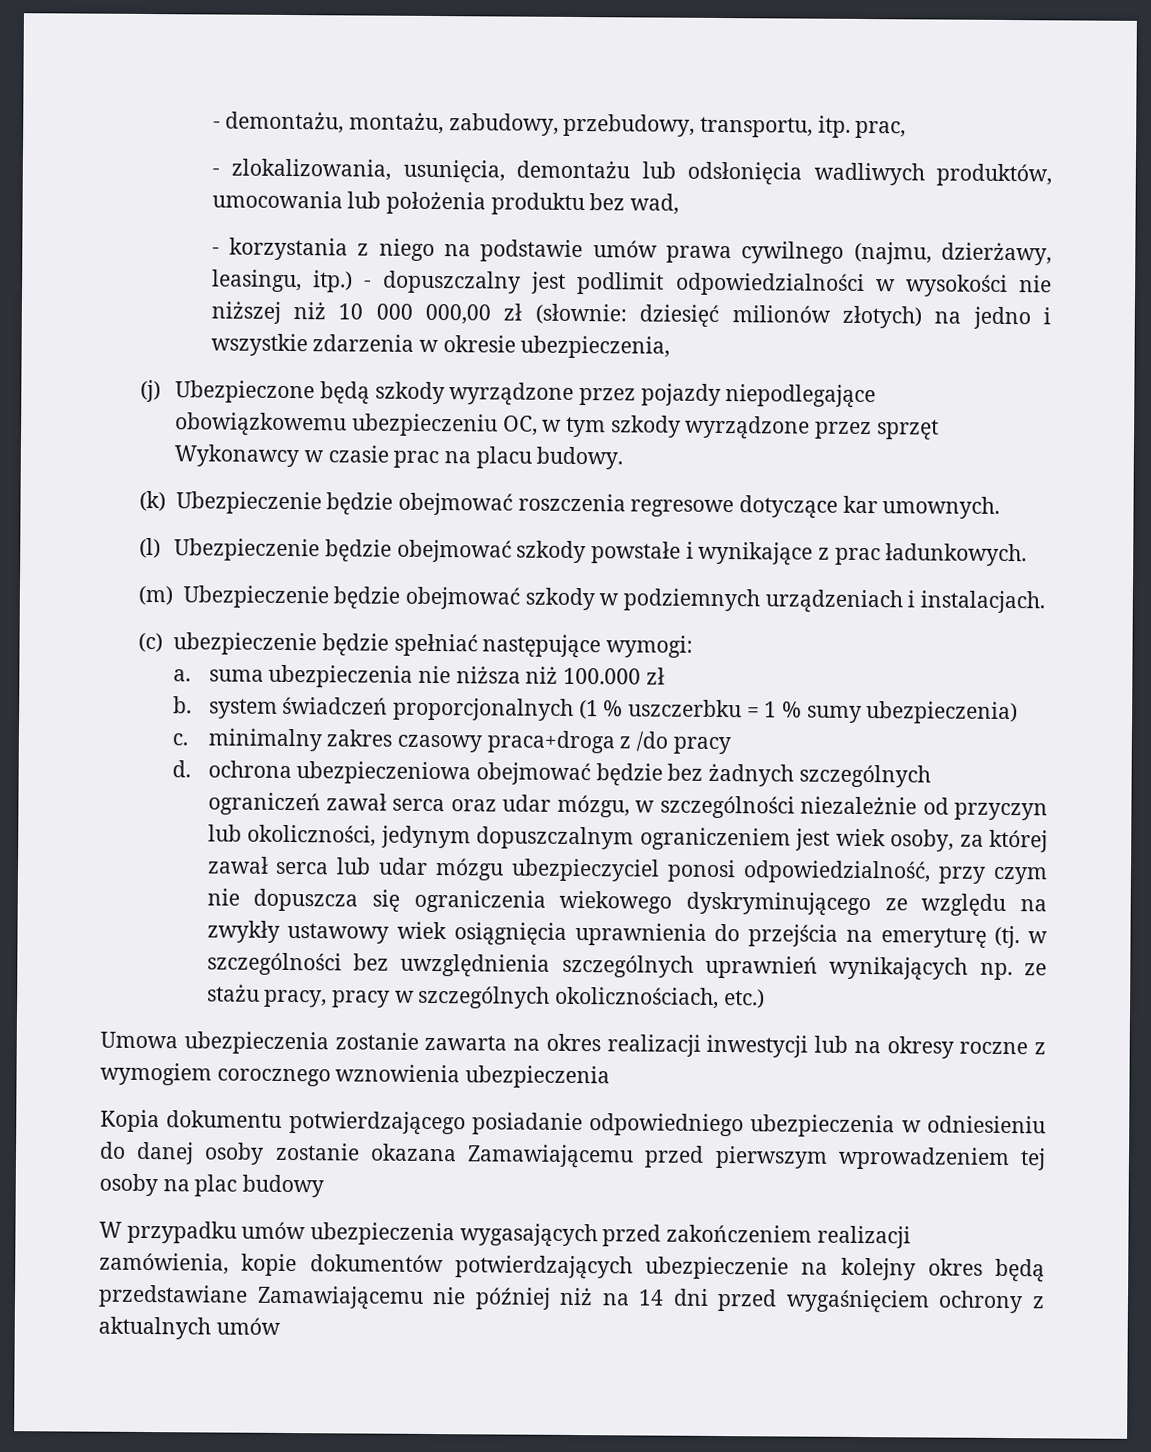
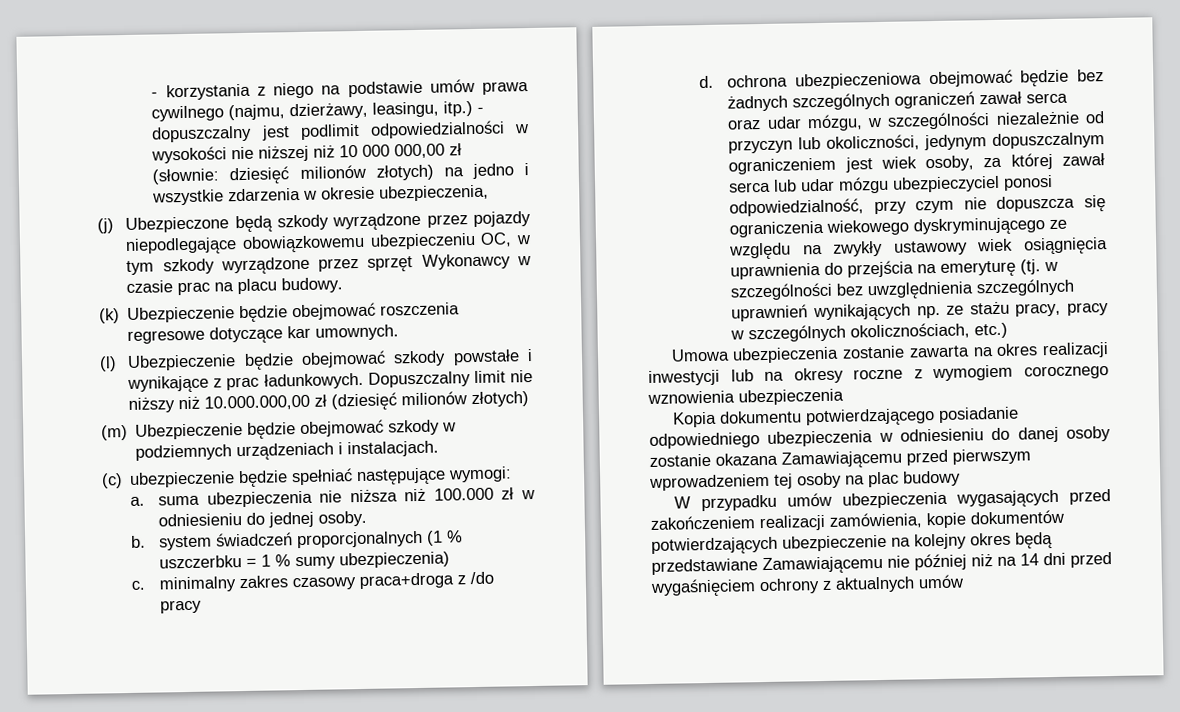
- - demontażu, montażu, zabudowy, przebudowy, transportu, itp. prac,
- - zlokalizowania, usunięcia, demontażu lub odsłonięcia wadliwych produktów, umocowania lub położenia produktu bez wad,
+ Dopuszczalny limit nie niższy niż 10.000.000,00 zł (dziesięć milionów złotych)
- a. suma ubezpieczenia nie niższa niż 100.000 zł
+ a. suma ubezpieczenia nie niższa niż 100.000 zł w odniesieniu do jednej osoby.

